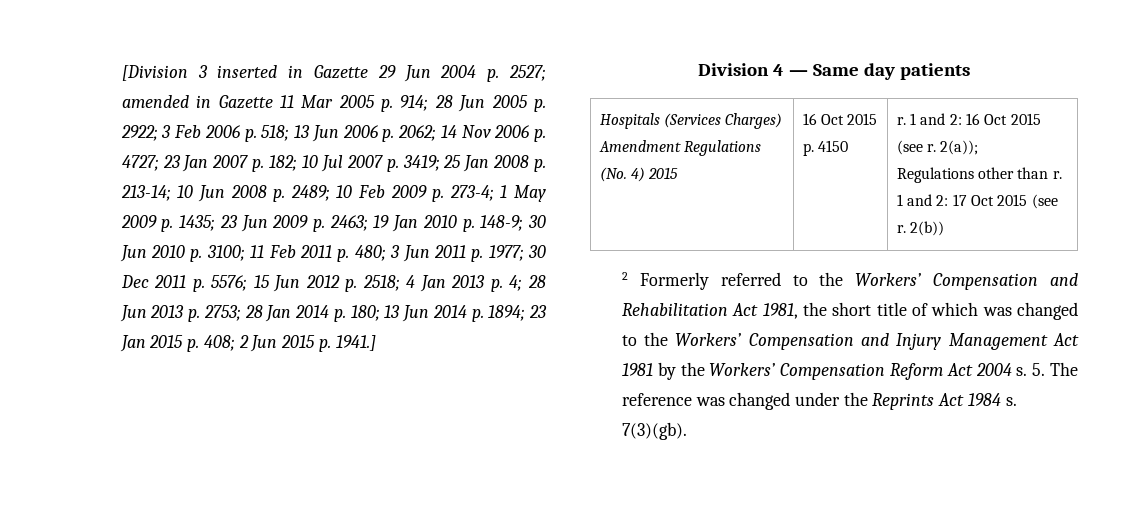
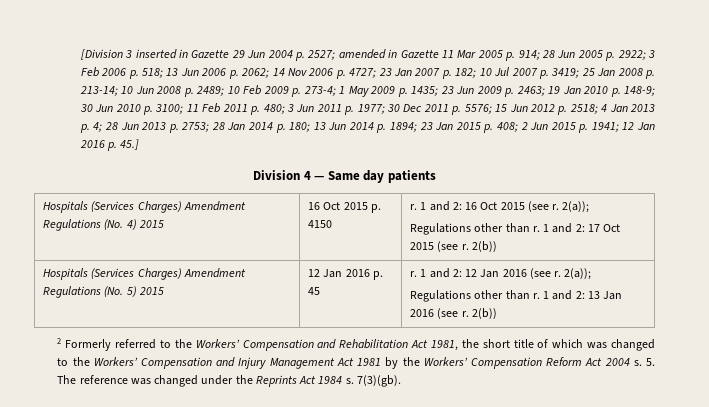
- 2 Jun 2015 p. 1941.]
+ 2 Jun 2015 p. 1941; 12 Jan 2016 p. 45.]
+ Hospitals (Services Charges) Amendment Regulations (No. 5) 2015 | 12 Jan 2016 p. 45 | r. 1 and 2: 12 Jan 2016 (see r. 2(a));
+ Regulations other than r. 1 and 2: 13 Jan 2016 (see r. 2(b))

